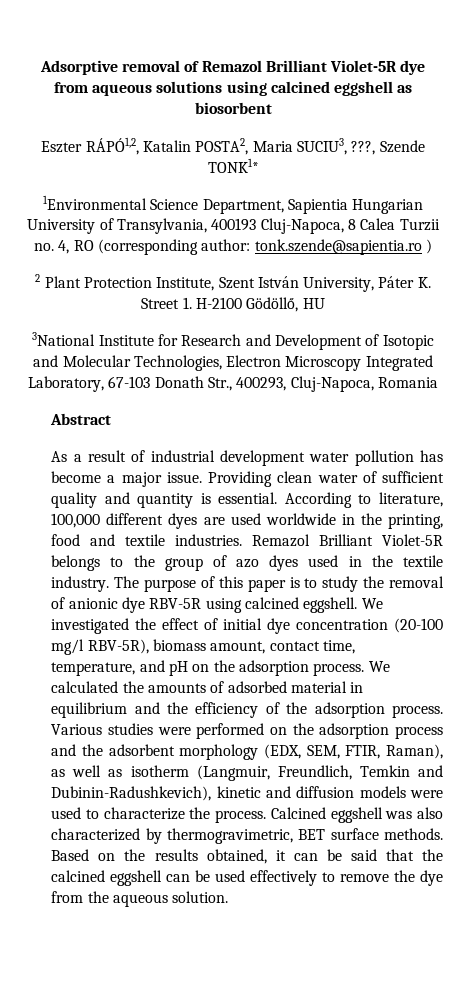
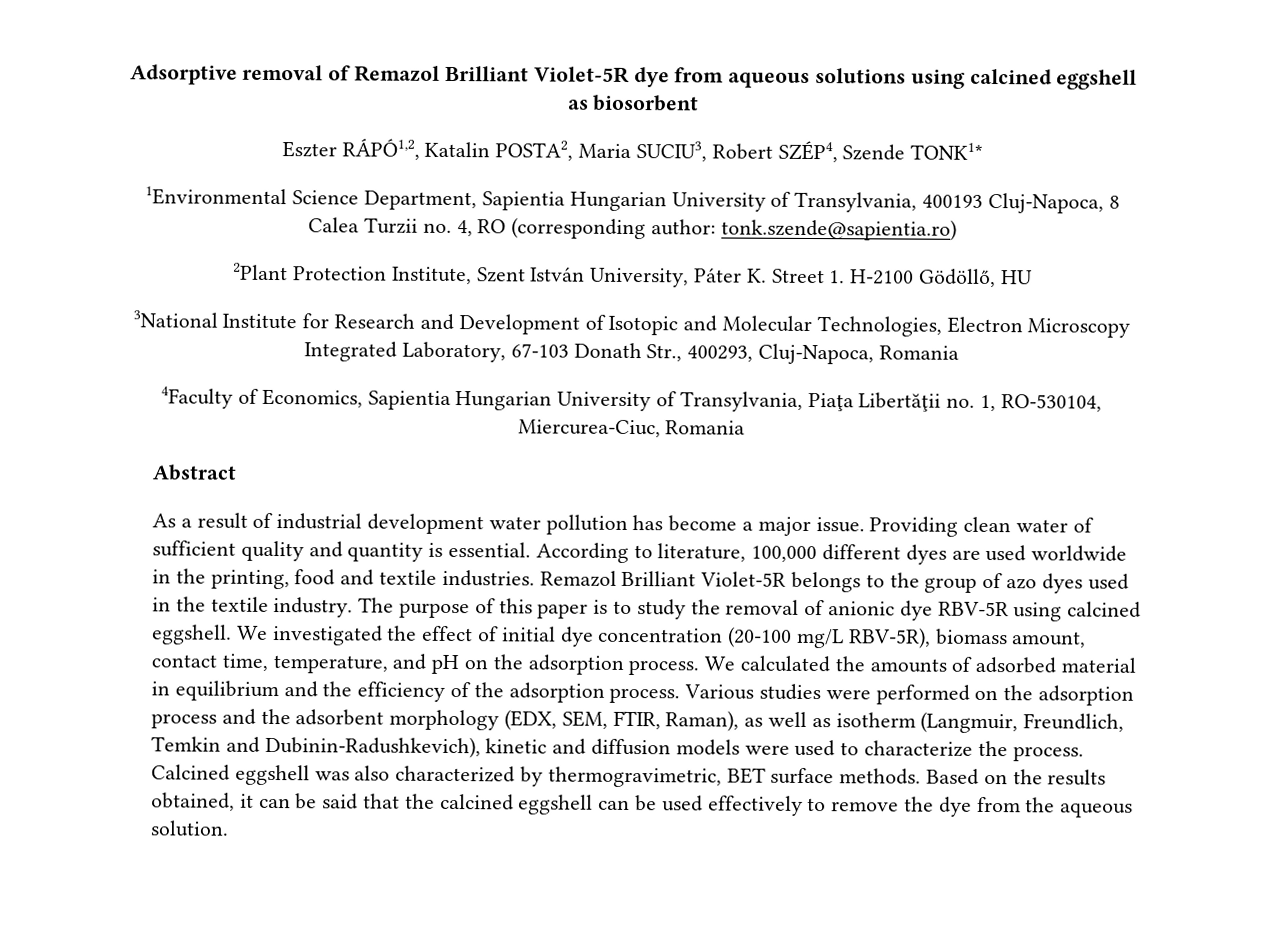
- Eszter RÁPÓ1,2, Katalin POSTA2, Maria SUCIU3, ???, Szende TONK1*
+ Eszter RÁPÓ1,2, Katalin POSTA2, Maria SUCIU3, Robert SZÉP4, Szende TONK1*
- 1Environmental Science Department, Sapientia Hungarian University of Transylvania, 400193 Cluj-Napoca, 8 Calea Turzii no. 4, RO (corresponding author: tonk.szende@sapientia.ro )
- 2 Plant Protection Institute, Szent István University, Páter K. Street 1. H-2100 Gödöllő, HU
+ 1Environmental Science Department, Sapientia Hungarian University of Transylvania, 400193 Cluj-Napoca, 8 Calea Turzii no. 4, RO (corresponding author: tonk.szende@sapientia.ro)
+ 2Plant Protection Institute, Szent István University, Páter K. Street 1. H-2100 Gödöllő, HU
+ 4Faculty of Economics, Sapientia Hungarian University of Transylvania, Piaţa Libertăţii no. 1, RO-530104, Miercurea-Ciuc, Romania
- We investigated the effect of initial dye concentration (20-100 mg/l RBV-5R), biomass amount, contact time, temperature, and pH on the adsorption process.
+ We investigated the effect of initial dye concentration (20-100 mg/L RBV-5R), biomass amount, contact time, temperature, and pH on the adsorption process.

